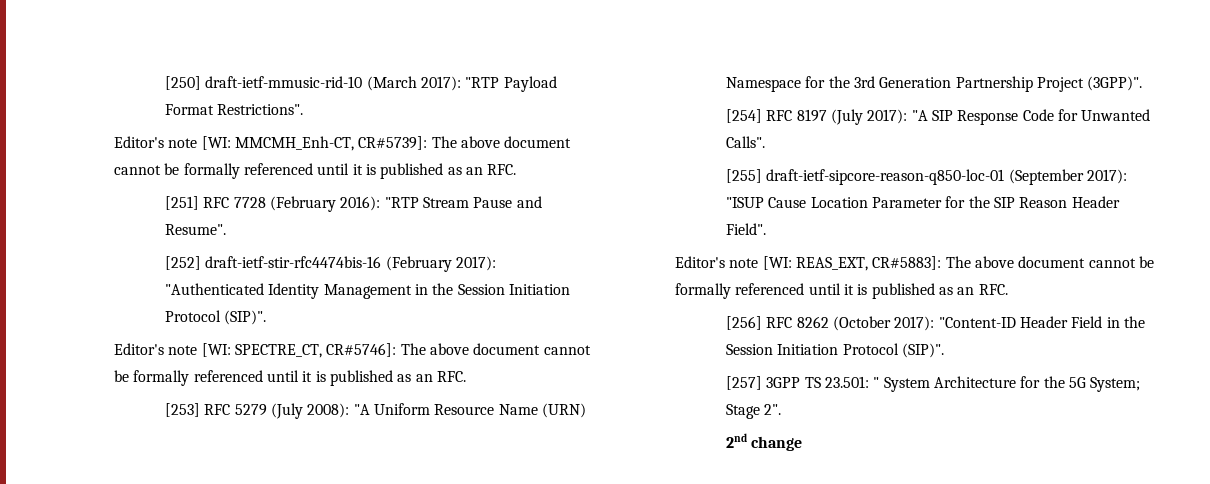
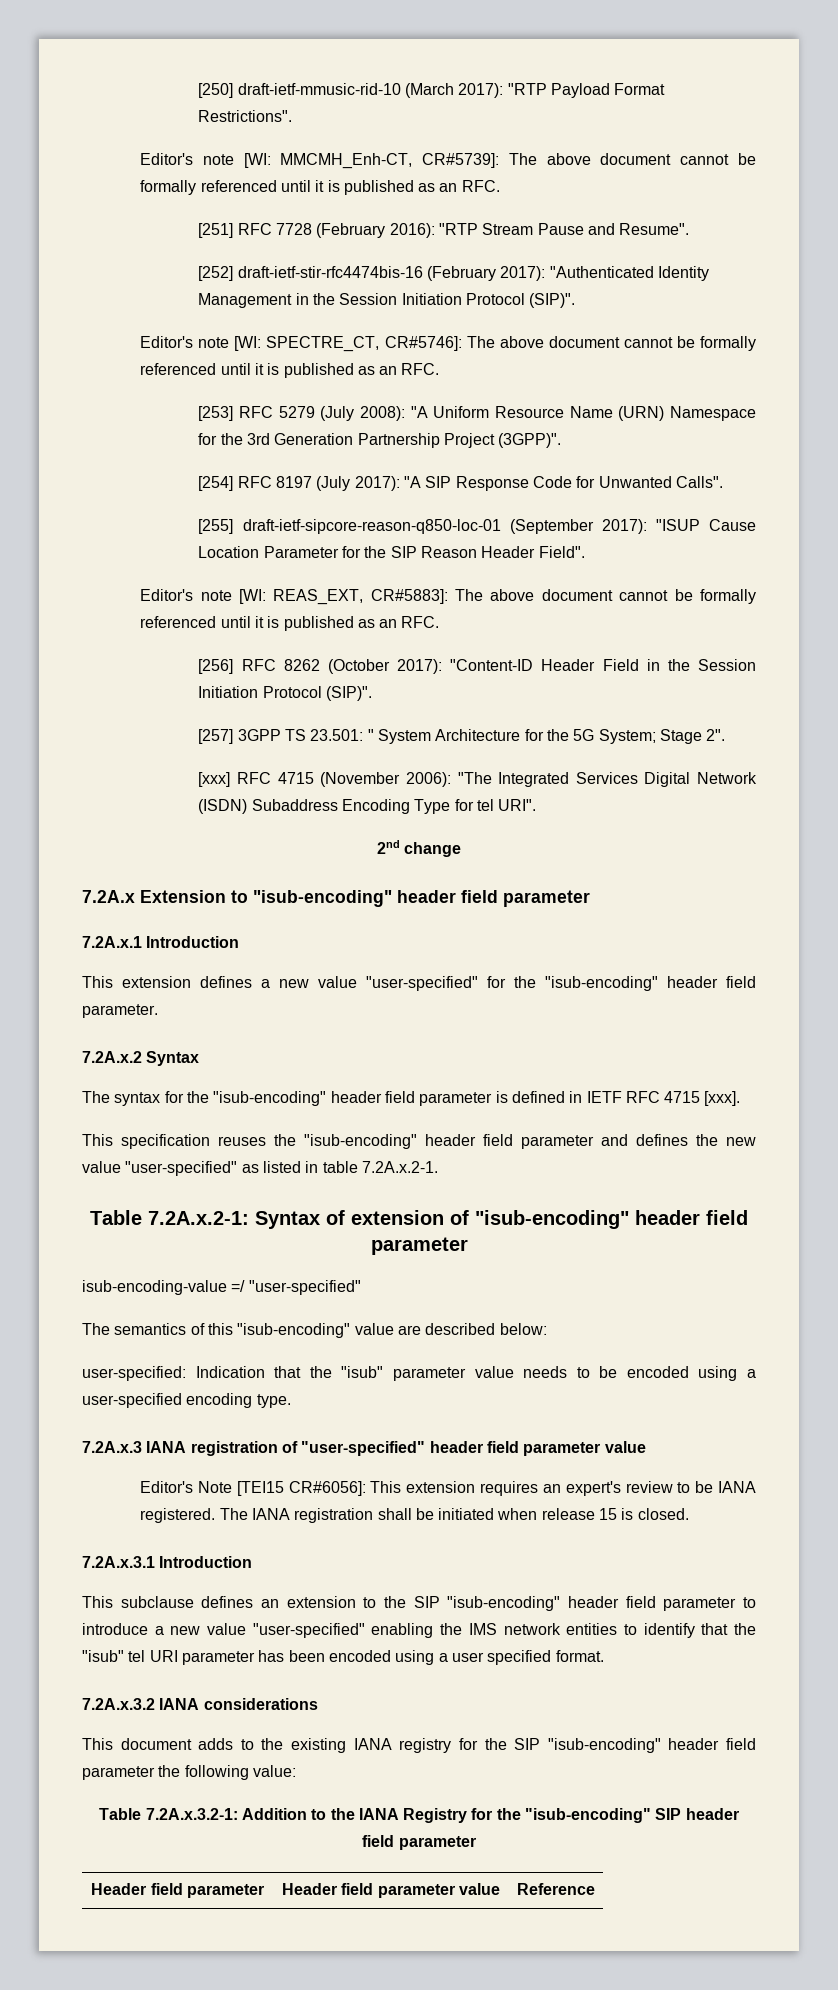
+ [xxx] RFC 4715 (November 2006): "The Integrated Services Digital Network (ISDN) Subaddress Encoding Type for tel URI".
  2nd change
+ 7.2A.x Extension to "isub-encoding" header field parameter
+ 7.2A.x.1 Introduction
+ This extension defines a new value "user-specified" for the "isub-encoding" header field parameter.
+ 7.2A.x.2 Syntax
+ The syntax for the "isub-encoding" header field parameter is defined in IETF RFC 4715 [xxx].
+ This specification reuses the "isub-encoding" header field parameter and defines the new value "user-specified" as listed in table 7.2A.x.2-1.
+ Table 7.2A.x.2-1: Syntax of extension of "isub-encoding" header field parameter
+ isub-encoding-value =/ "user-specified"
+ The semantics of this "isub-encoding" value are described below:
+ user-specified: Indication that the "isub" parameter value needs to be encoded using a user-specified encoding type.
+ 7.2A.x.3 IANA registration of "user-specified" header field parameter value
+ Editor's Note [TEI15 CR#6056]: This extension requires an expert's review to be IANA registered. The IANA registration shall be initiated when release 15 is closed.
+ 7.2A.x.3.1 Introduction
+ This subclause defines an extension to the SIP "isub-encoding" header field parameter to introduce a new value "user-specified" enabling the IMS network entities to identify that the "isub" tel URI parameter has been encoded using a user specified format.
+ 7.2A.x.3.2 IANA considerations
+ This document adds to the existing IANA registry for the SIP "isub-encoding" header field parameter the following value:
+ Table 7.2A.x.3.2-1: Addition to the IANA Registry for the "isub-encoding" SIP header field parameter
+ Header field parameter | Header field parameter value | Reference

